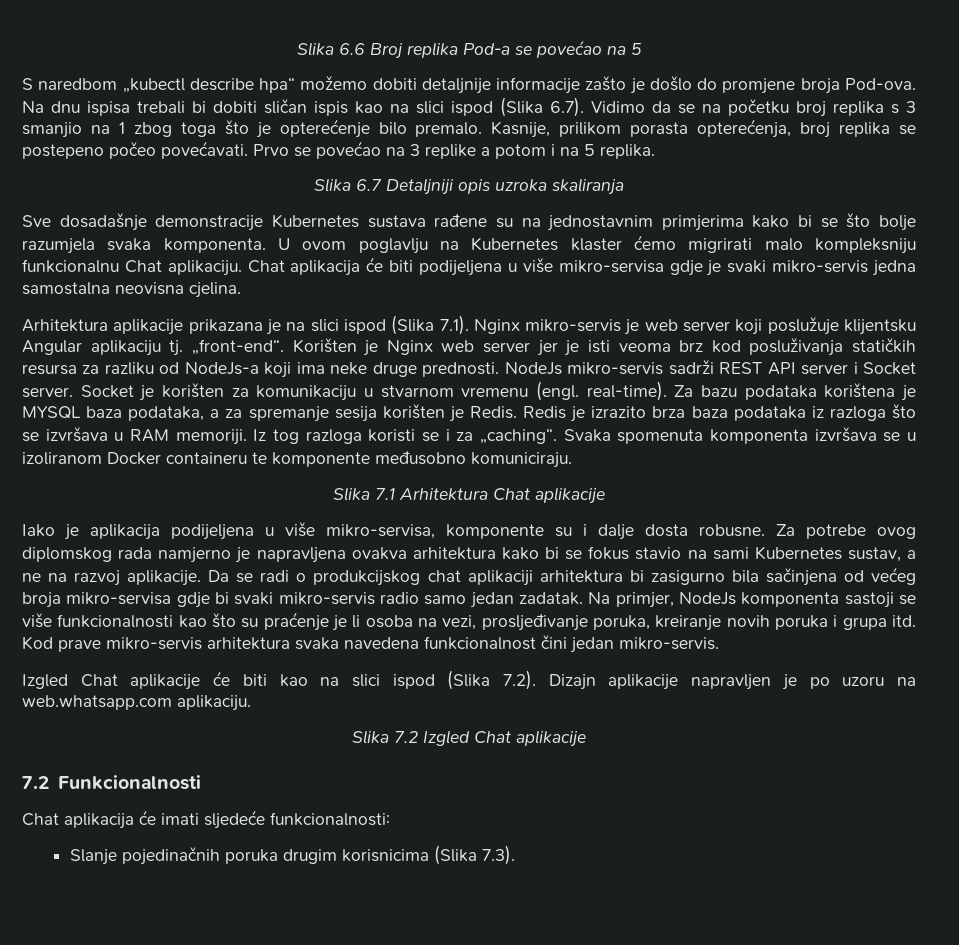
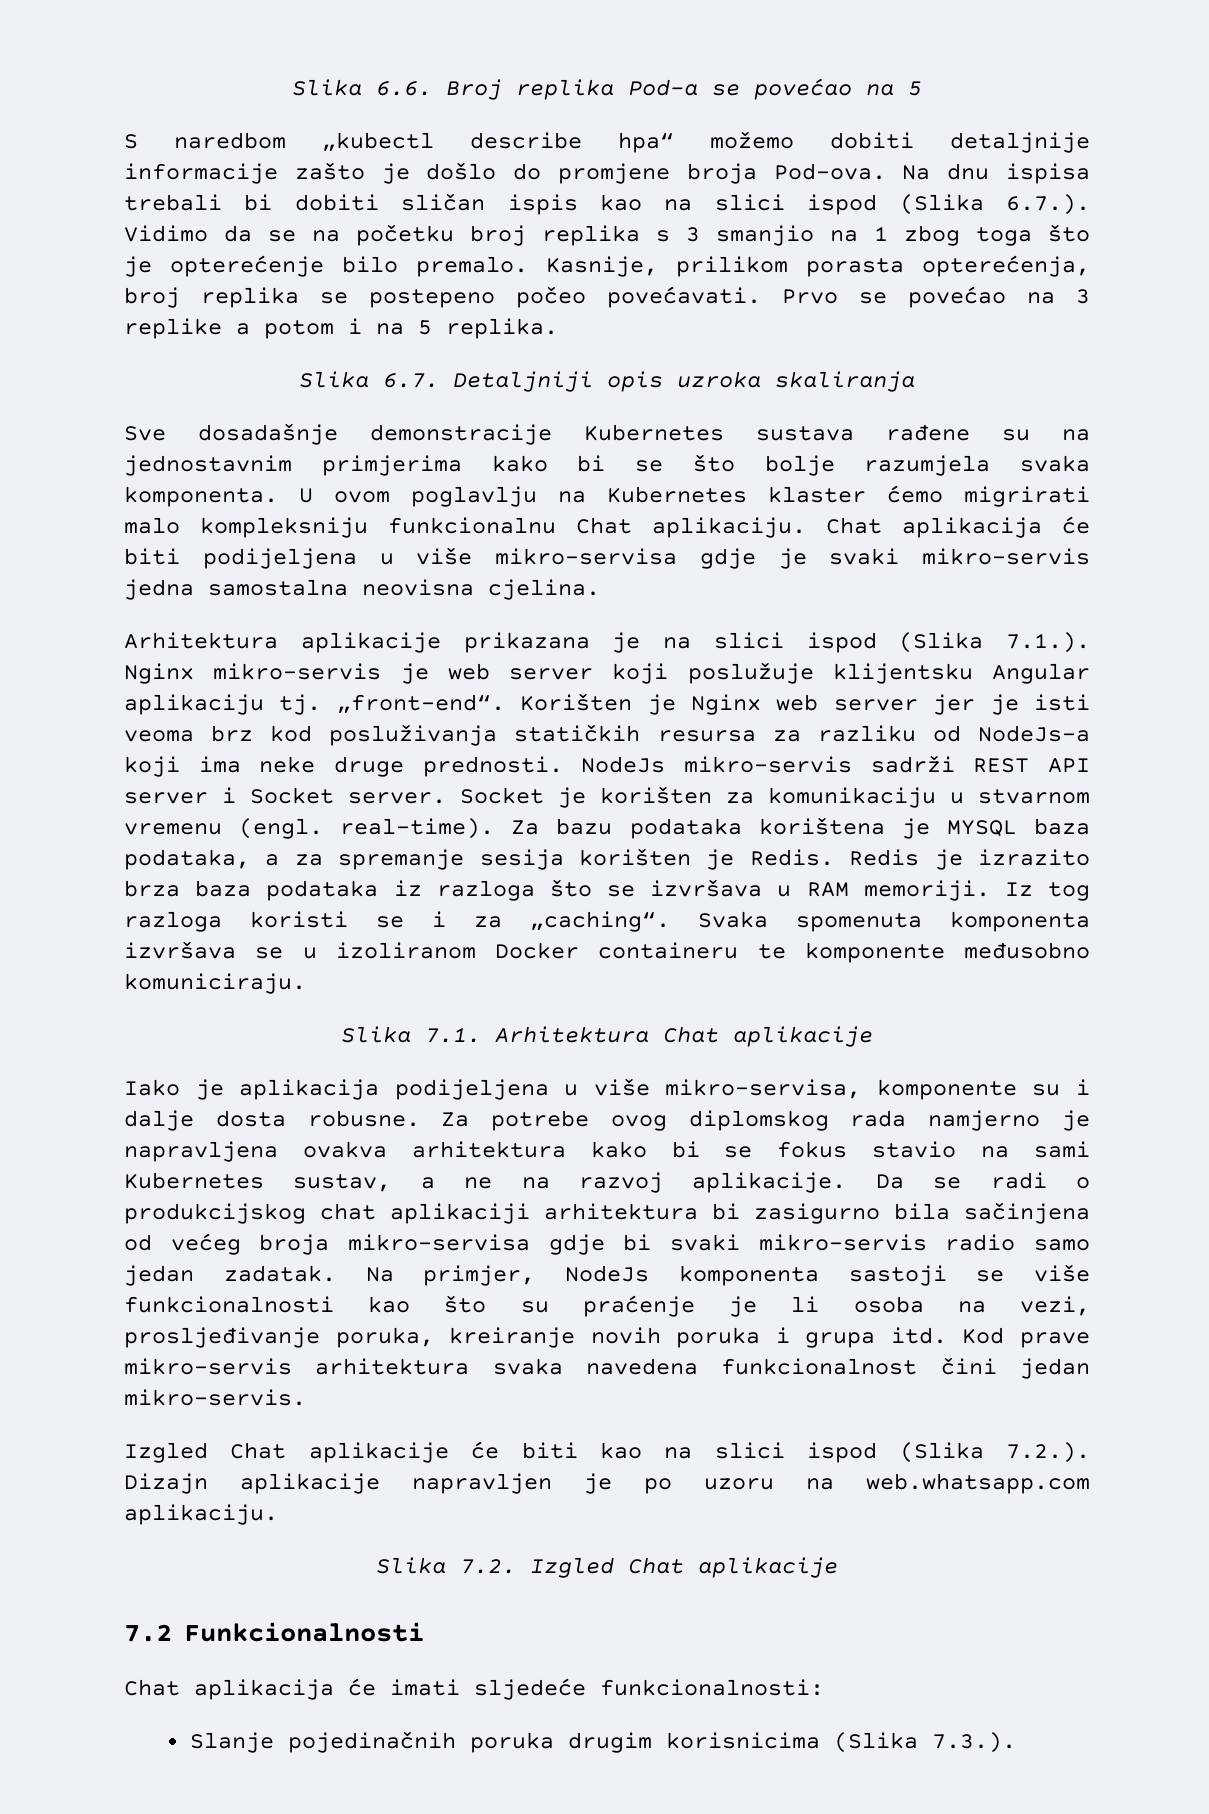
- Slika 6.6 Broj replika Pod-a se povećao na 5
+ Slika 6.6. Broj replika Pod-a se povećao na 5
- Na dnu ispisa trebali bi dobiti sličan ispis kao na slici ispod (Slika 6.7). Vidimo da se na početku broj replika s 3 smanjio na 1 zbog toga što je opterećenje bilo premalo.
+ Na dnu ispisa trebali bi dobiti sličan ispis kao na slici ispod (Slika 6.7.). Vidimo da se na početku broj replika s 3 smanjio na 1 zbog toga što je opterećenje bilo premalo.
- Slika 6.7 Detaljniji opis uzroka skaliranja
+ Slika 6.7. Detaljniji opis uzroka skaliranja
- Arhitektura aplikacije prikazana je na slici ispod (Slika 7.1). Nginx mikro-servis je web server koji poslužuje klijentsku Angular aplikaciju tj.
+ Arhitektura aplikacije prikazana je na slici ispod (Slika 7.1.). Nginx mikro-servis je web server koji poslužuje klijentsku Angular aplikaciju tj.
- Slika 7.1 Arhitektura Chat aplikacije
+ Slika 7.1. Arhitektura Chat aplikacije
- Izgled Chat aplikacije će biti kao na slici ispod (Slika 7.2). Dizajn aplikacije napravljen je po uzoru na web.whatsapp.com aplikaciju.
+ Izgled Chat aplikacije će biti kao na slici ispod (Slika 7.2.). Dizajn aplikacije napravljen je po uzoru na web.whatsapp.com aplikaciju.
- Slika 7.2 Izgled Chat aplikacije
+ Slika 7.2. Izgled Chat aplikacije
- Slanje pojedinačnih poruka drugim korisnicima (Slika 7.3).
+ Slanje pojedinačnih poruka drugim korisnicima (Slika 7.3.).

